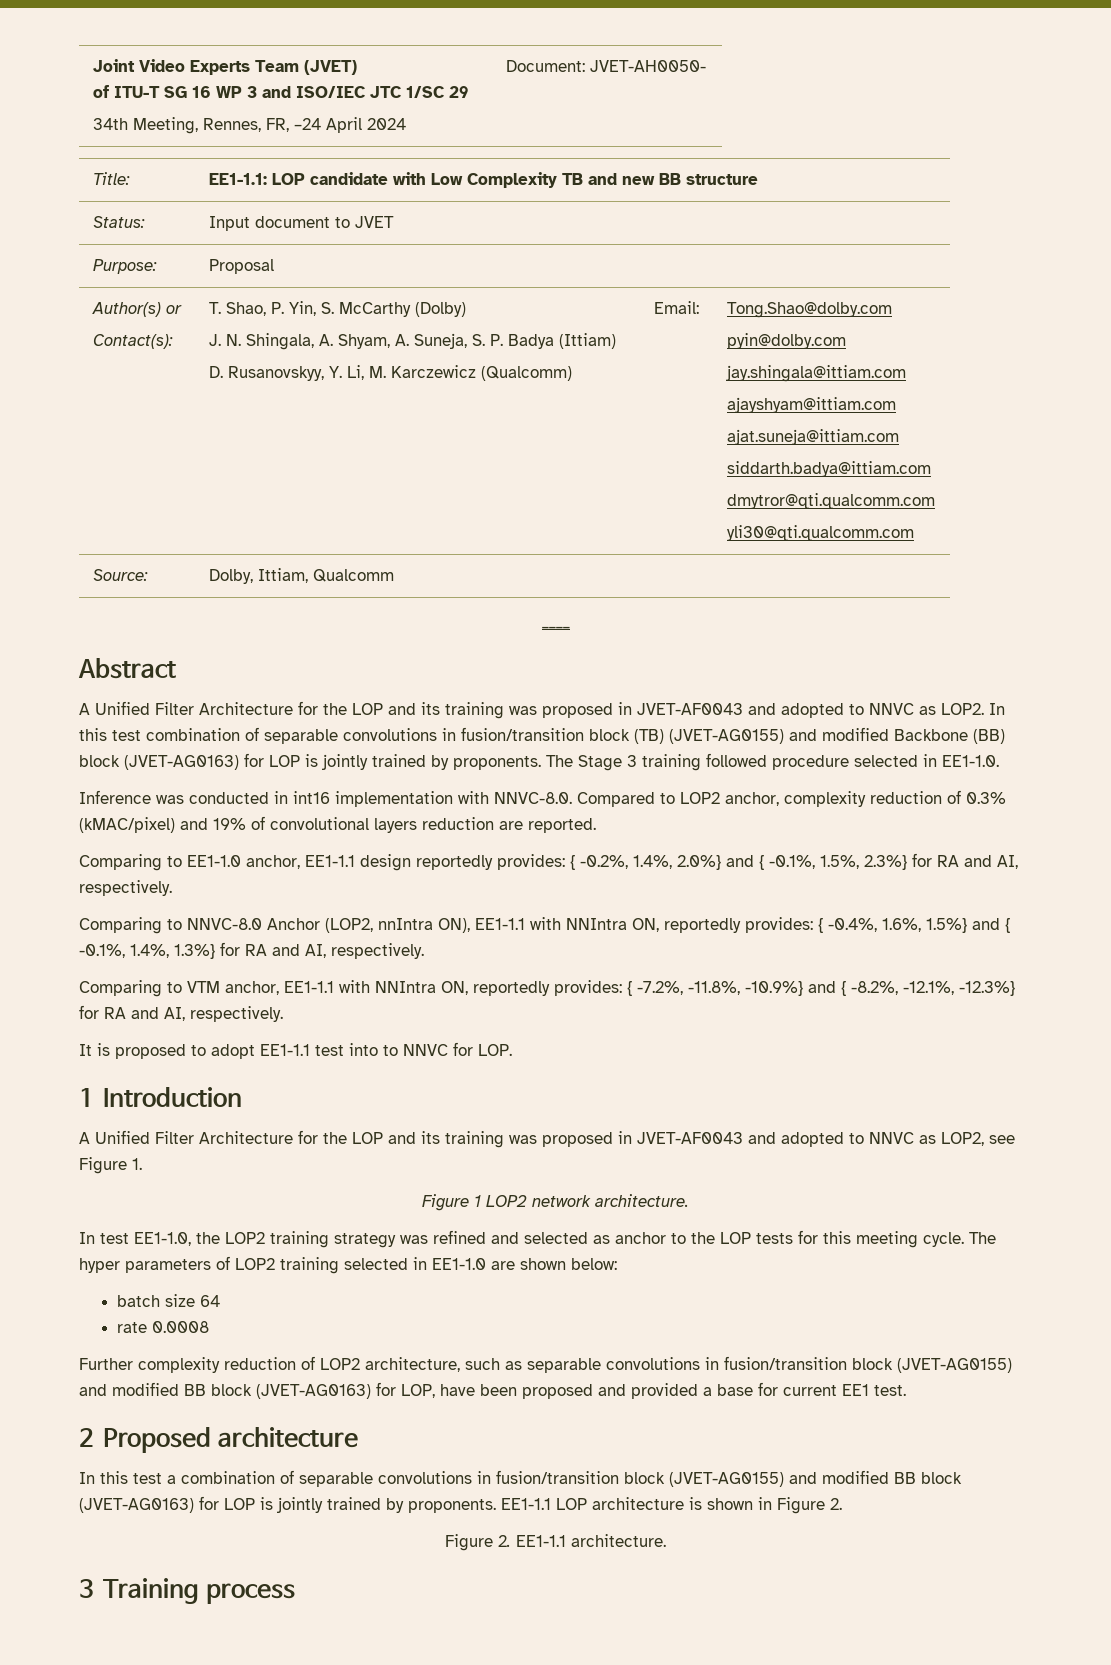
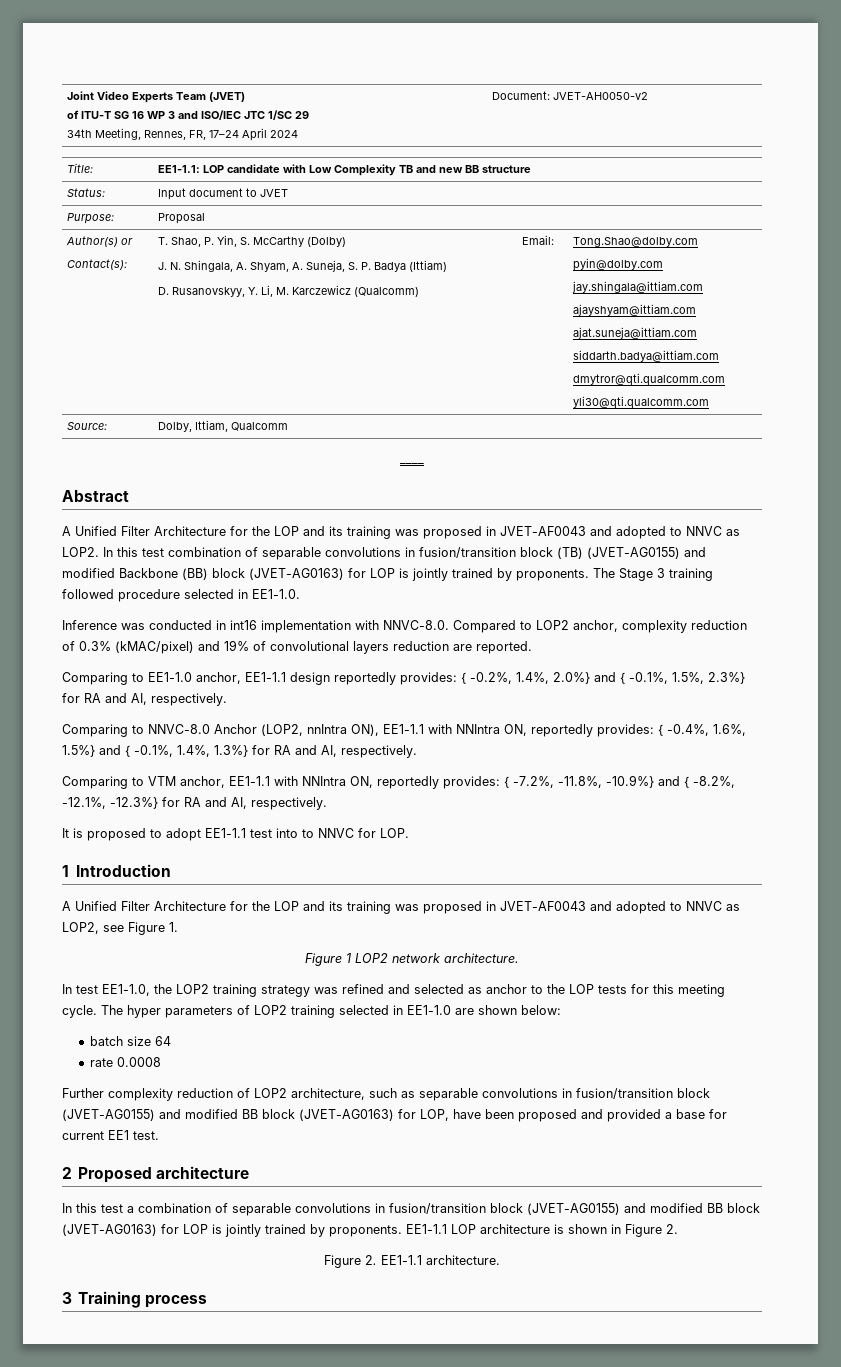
  Joint Video Experts Team (JVET)
  of ITU-T SG 16 WP 3 and ISO/IEC JTC 1/SC 29
- 34th Meeting, Rennes, FR, –24 April 2024 | Document: JVET-AH0050-
+ 34th Meeting, Rennes, FR, 17–24 April 2024 | Document: JVET-AH0050-v2

